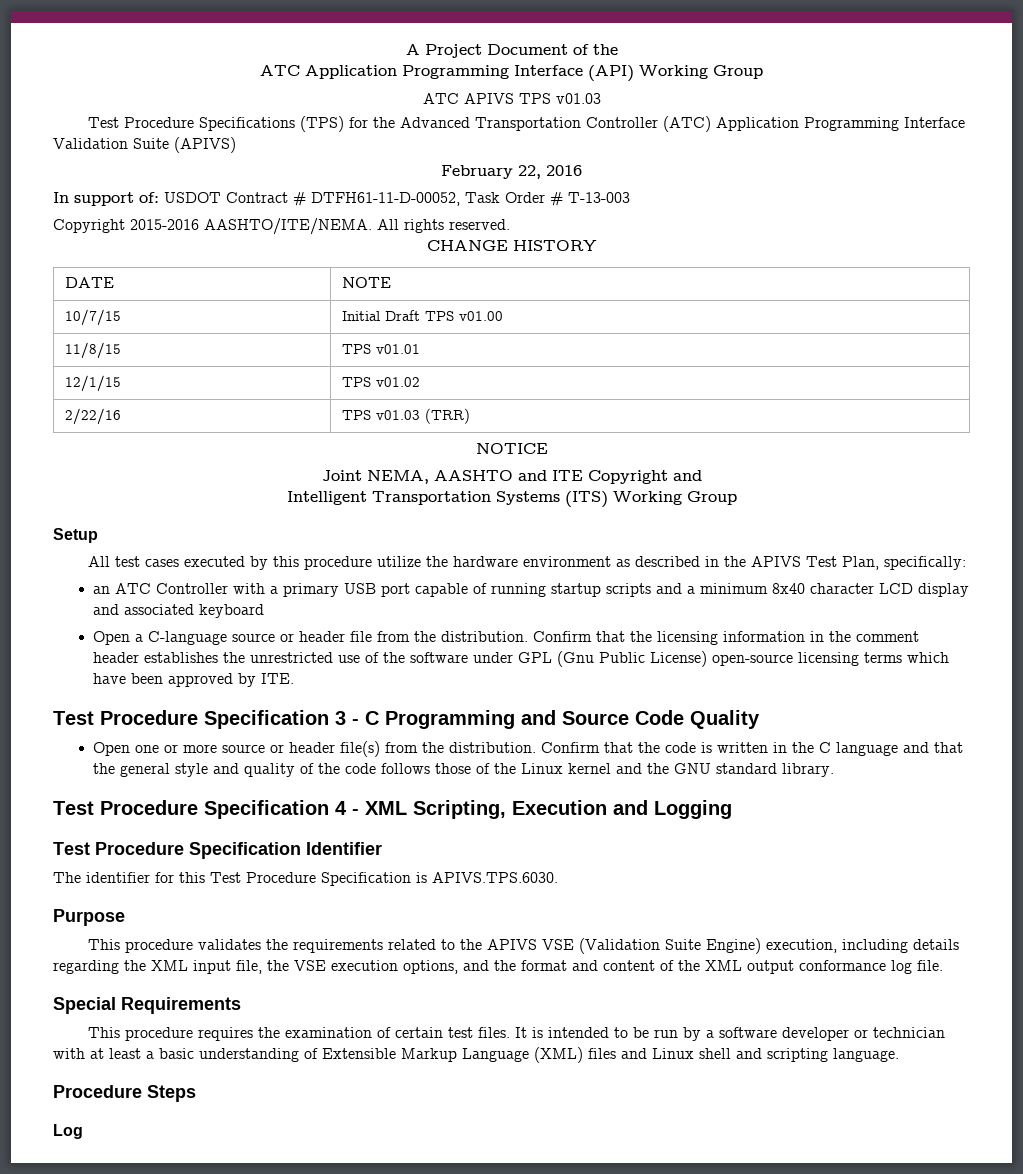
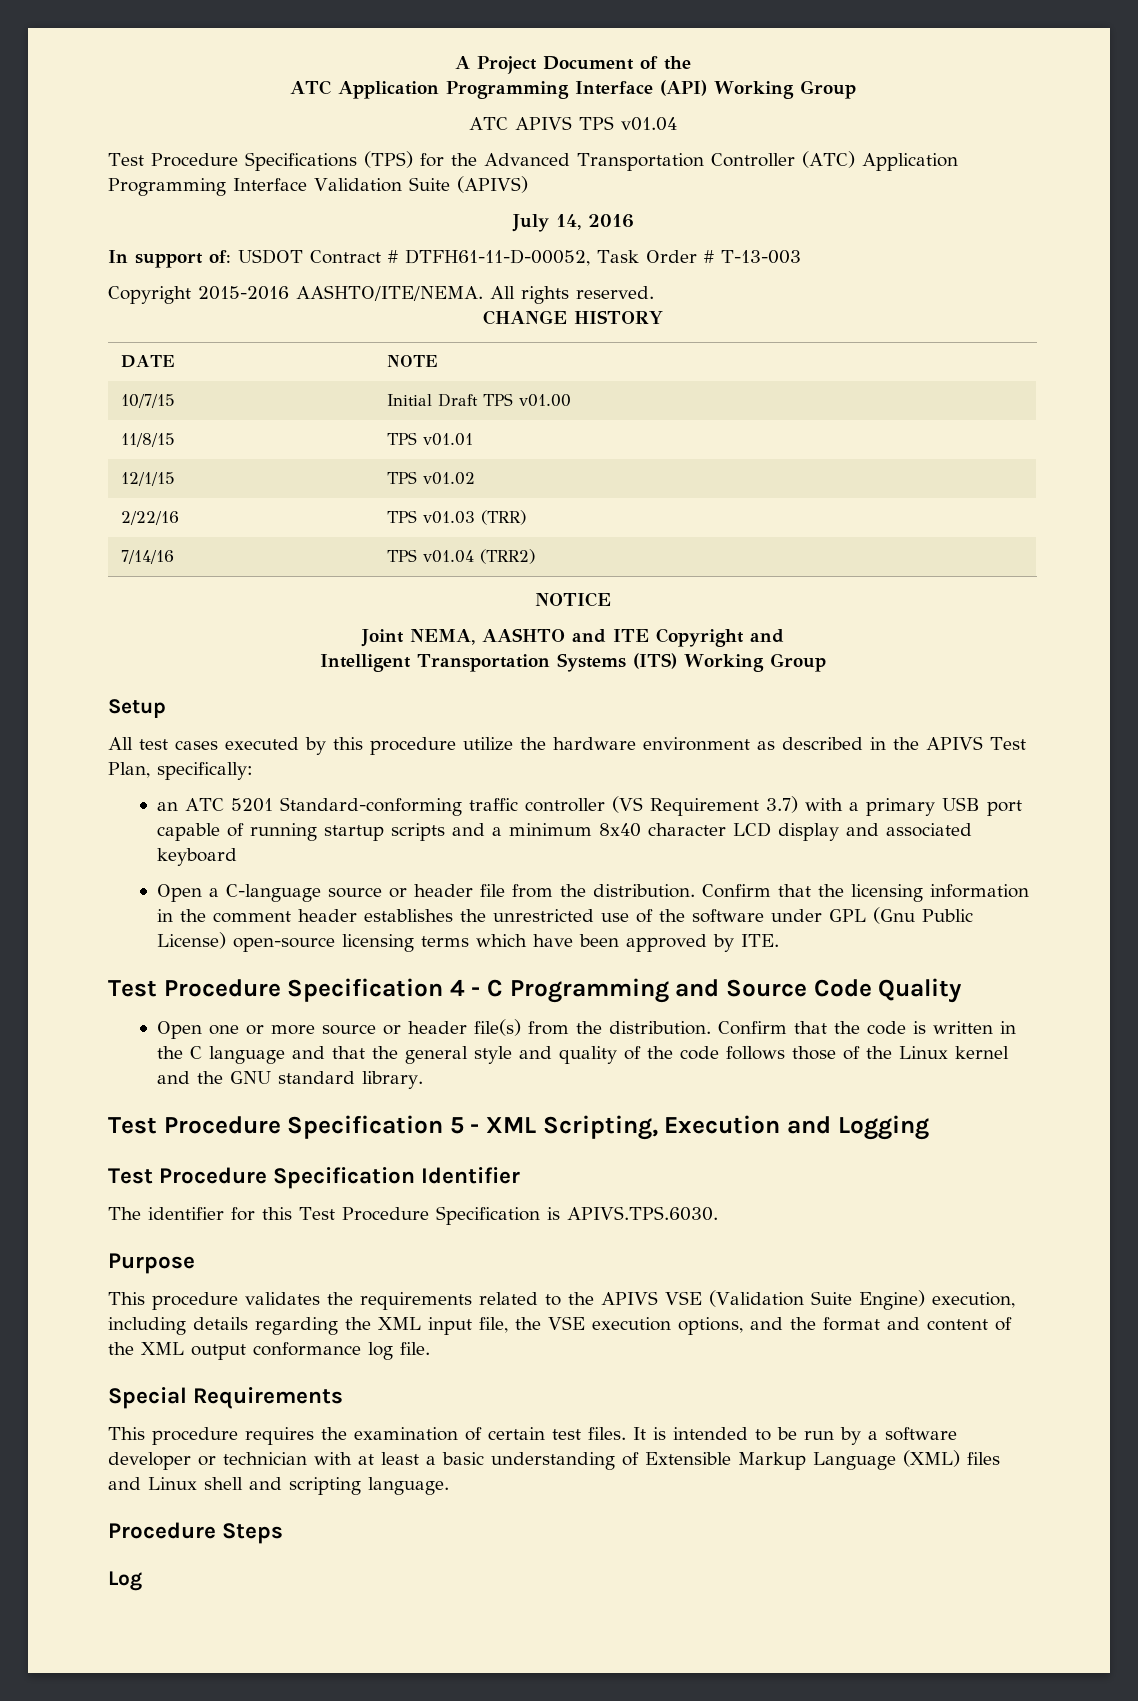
- ATC APIVS TPS v01.03
+ ATC APIVS TPS v01.04
- February 22, 2016
+ July 14, 2016
+ 7/14/16 | TPS v01.04 (TRR2)
- an ATC Controller with a primary USB port capable of running startup scripts and a minimum 8x40 character LCD display and associated keyboard
+ an ATC 5201 Standard-conforming traffic controller (VS Requirement 3.7) with a primary USB port capable of running startup scripts and a minimum 8x40 character LCD display and associated keyboard
- Test Procedure Specification 3 - C Programming and Source Code Quality
+ Test Procedure Specification 4 - C Programming and Source Code Quality
- Test Procedure Specification 4 - XML Scripting, Execution and Logging
+ Test Procedure Specification 5 - XML Scripting, Execution and Logging

